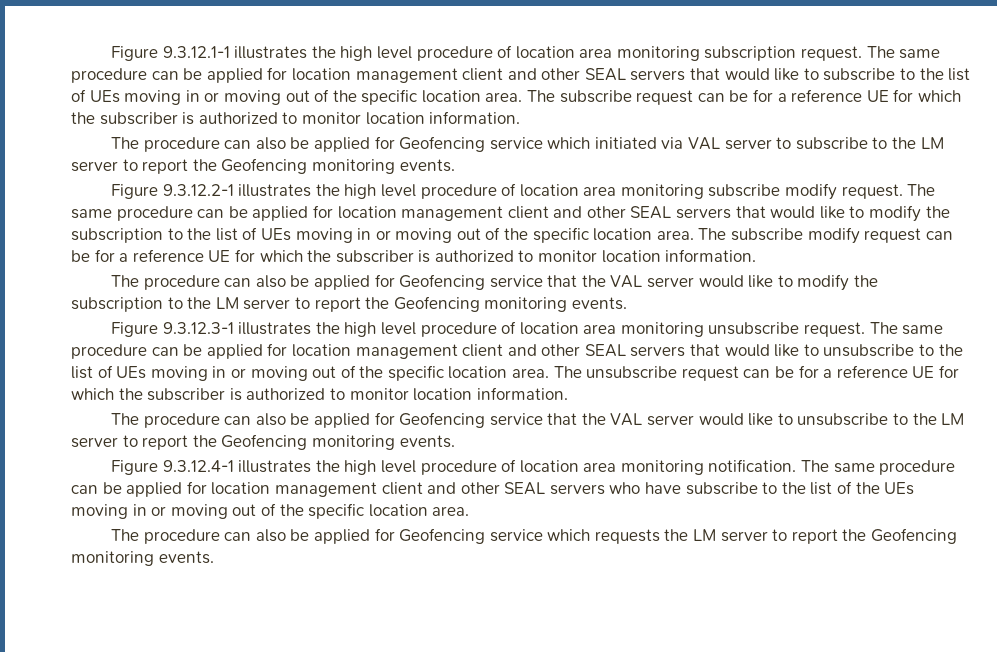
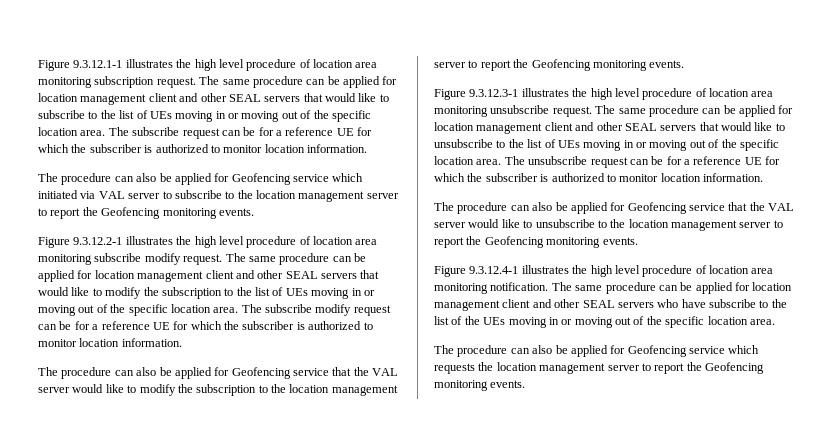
- The procedure can also be applied for Geofencing service which initiated via VAL server to subscribe to the LM server to report the Geofencing monitoring events.
+ The procedure can also be applied for Geofencing service which initiated via VAL server to subscribe to the location management server to report the Geofencing monitoring events.
- The procedure can also be applied for Geofencing service that the VAL server would like to modify the subscription to the LM server to report the Geofencing monitoring events.
+ The procedure can also be applied for Geofencing service that the VAL server would like to modify the subscription to the location management server to report the Geofencing monitoring events.
- The procedure can also be applied for Geofencing service that the VAL server would like to unsubscribe to the LM server to report the Geofencing monitoring events.
+ The procedure can also be applied for Geofencing service that the VAL server would like to unsubscribe to the location management server to report the Geofencing monitoring events.
- The procedure can also be applied for Geofencing service which requests the LM server to report the Geofencing monitoring events.
+ The procedure can also be applied for Geofencing service which requests the location management server to report the Geofencing monitoring events.

